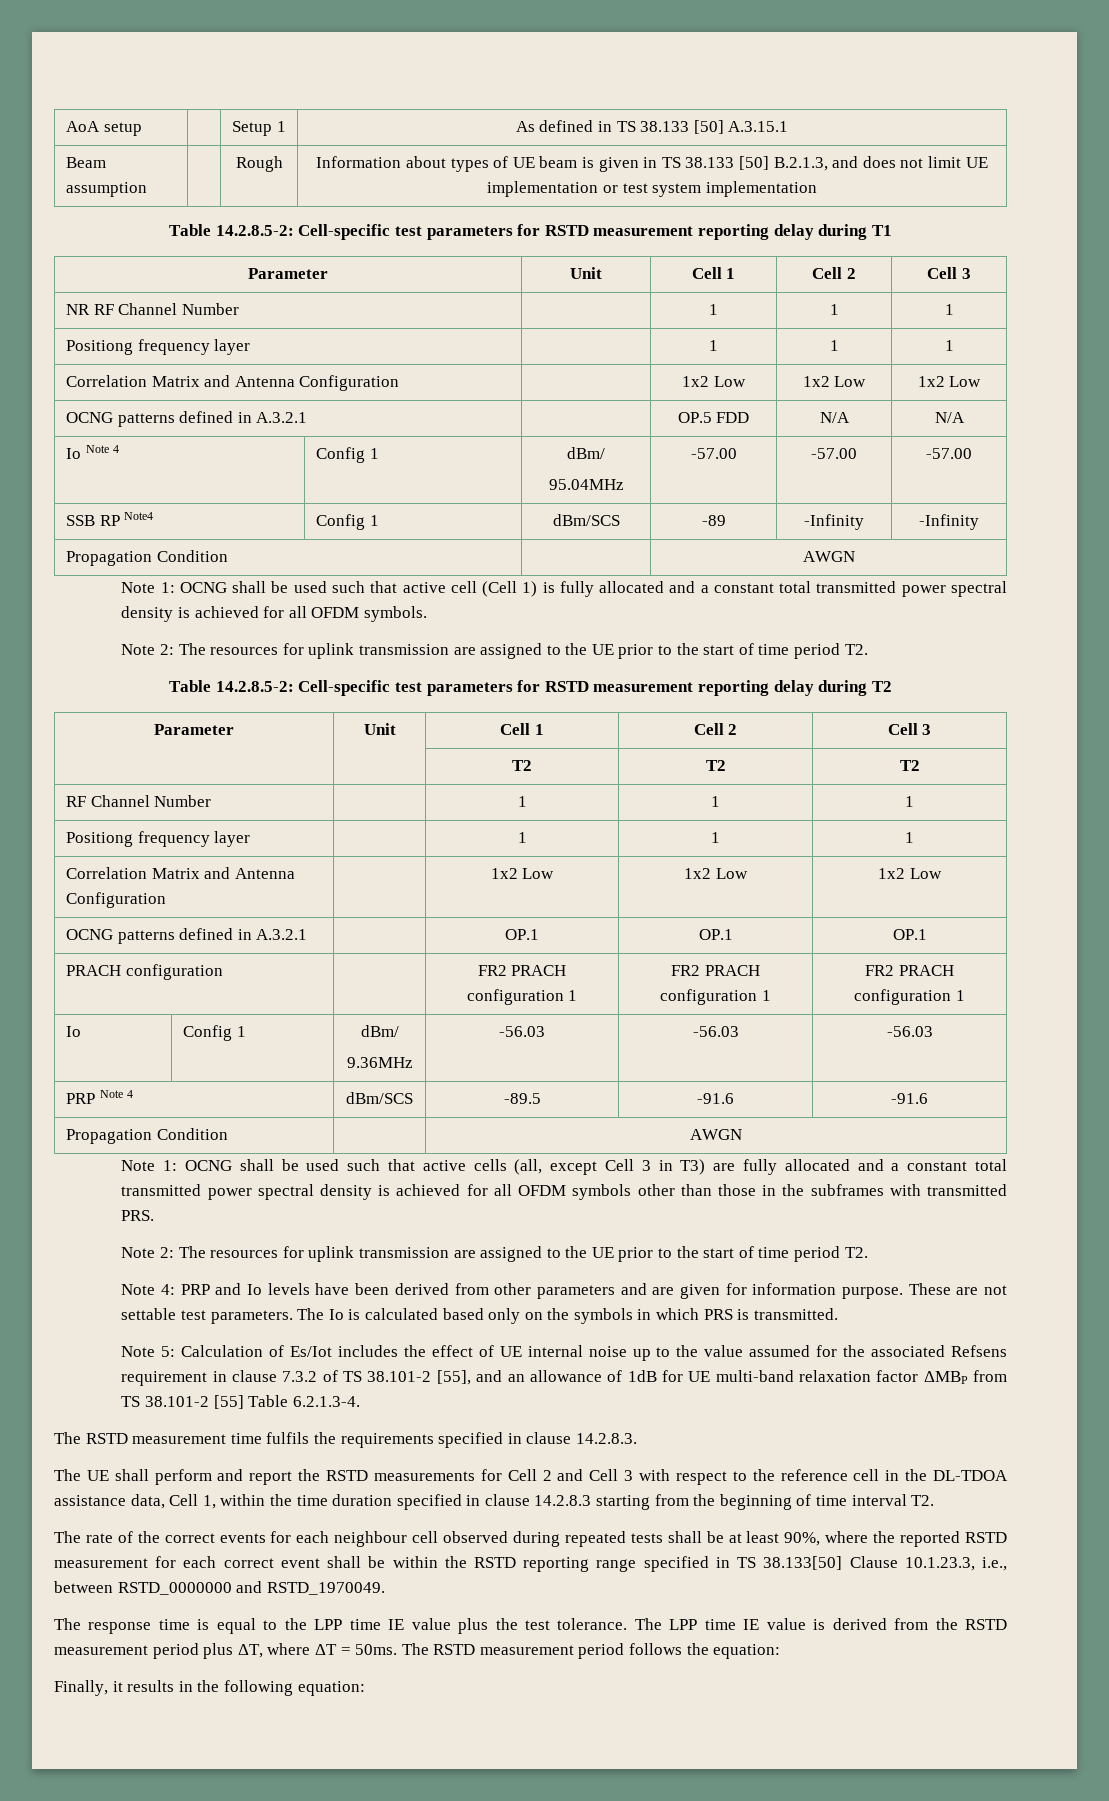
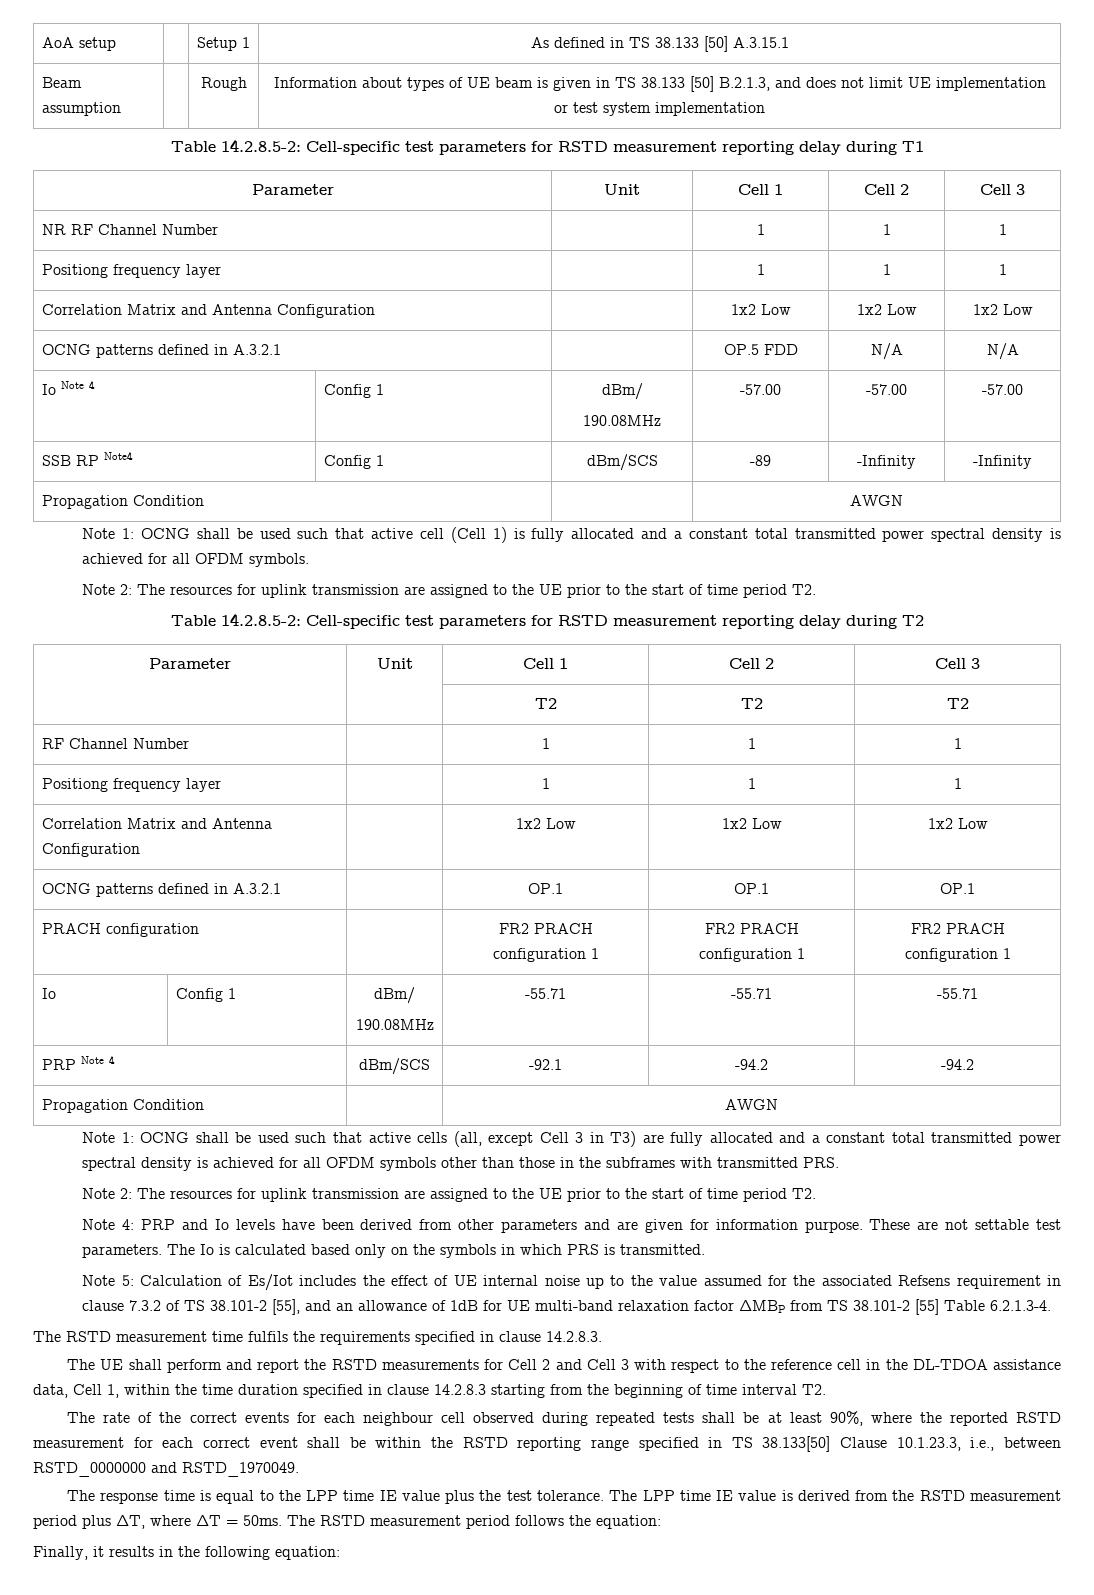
  Io Note 4 | Config 1 | dBm/
- 95.04MHz | -57.00 | -57.00 | -57.00
+ 190.08MHz | -57.00 | -57.00 | -57.00
  Io | Config 1 | dBm/
- 9.36MHz | -56.03 | -56.03 | -56.03
+ 190.08MHz | -55.71 | -55.71 | -55.71
- PRP Note 4 | dBm/SCS | -89.5 | -91.6 | -91.6
+ PRP Note 4 | dBm/SCS | -92.1 | -94.2 | -94.2

